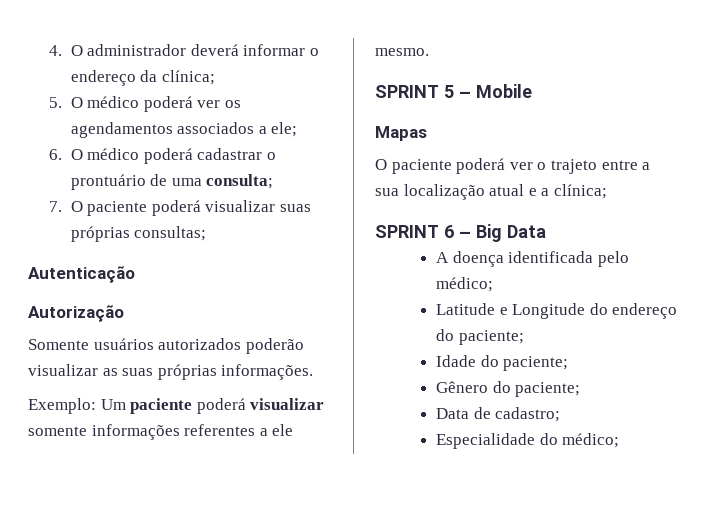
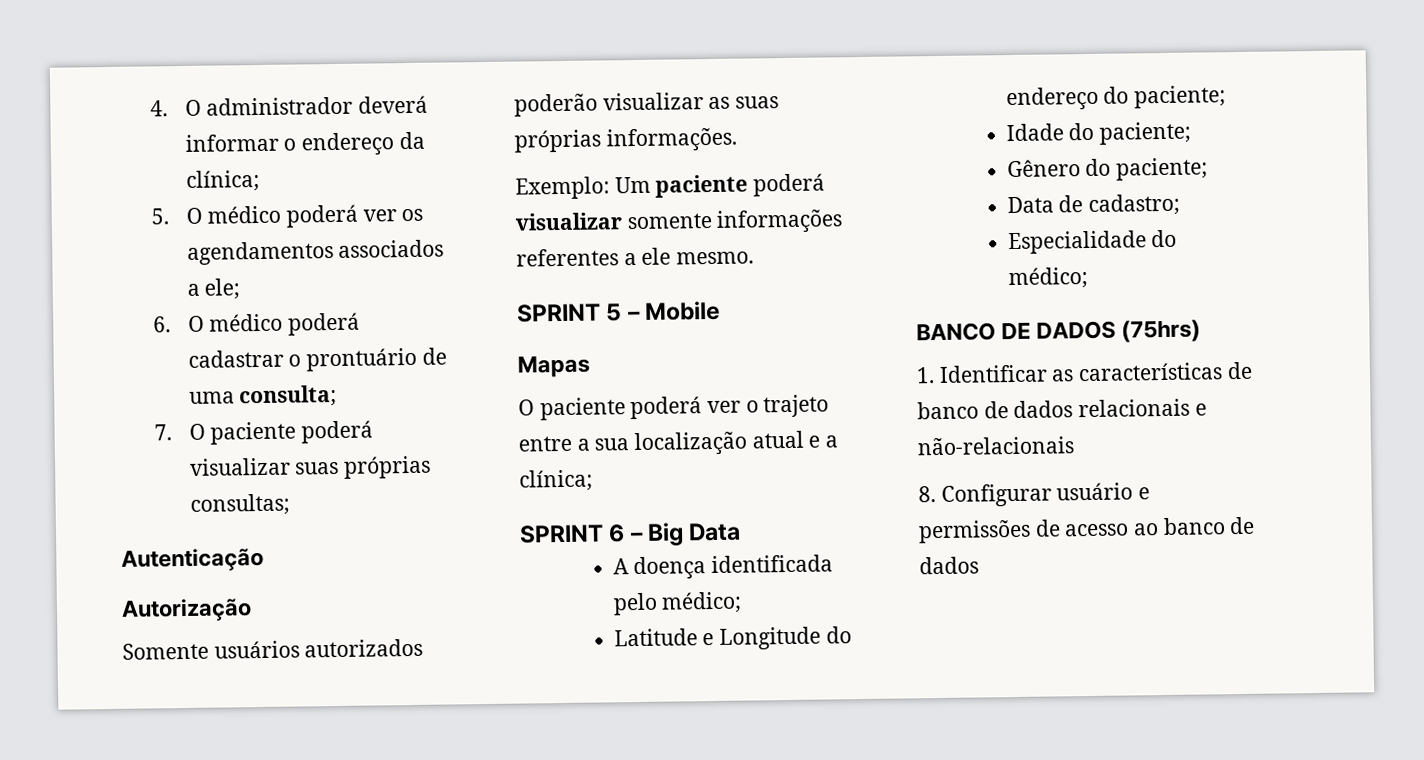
+ BANCO DE DADOS (75hrs)
+ 1. Identificar as características de banco de dados relacionais e não-relacionais
+ 8. Configurar usuário e permissões de acesso ao banco de dados

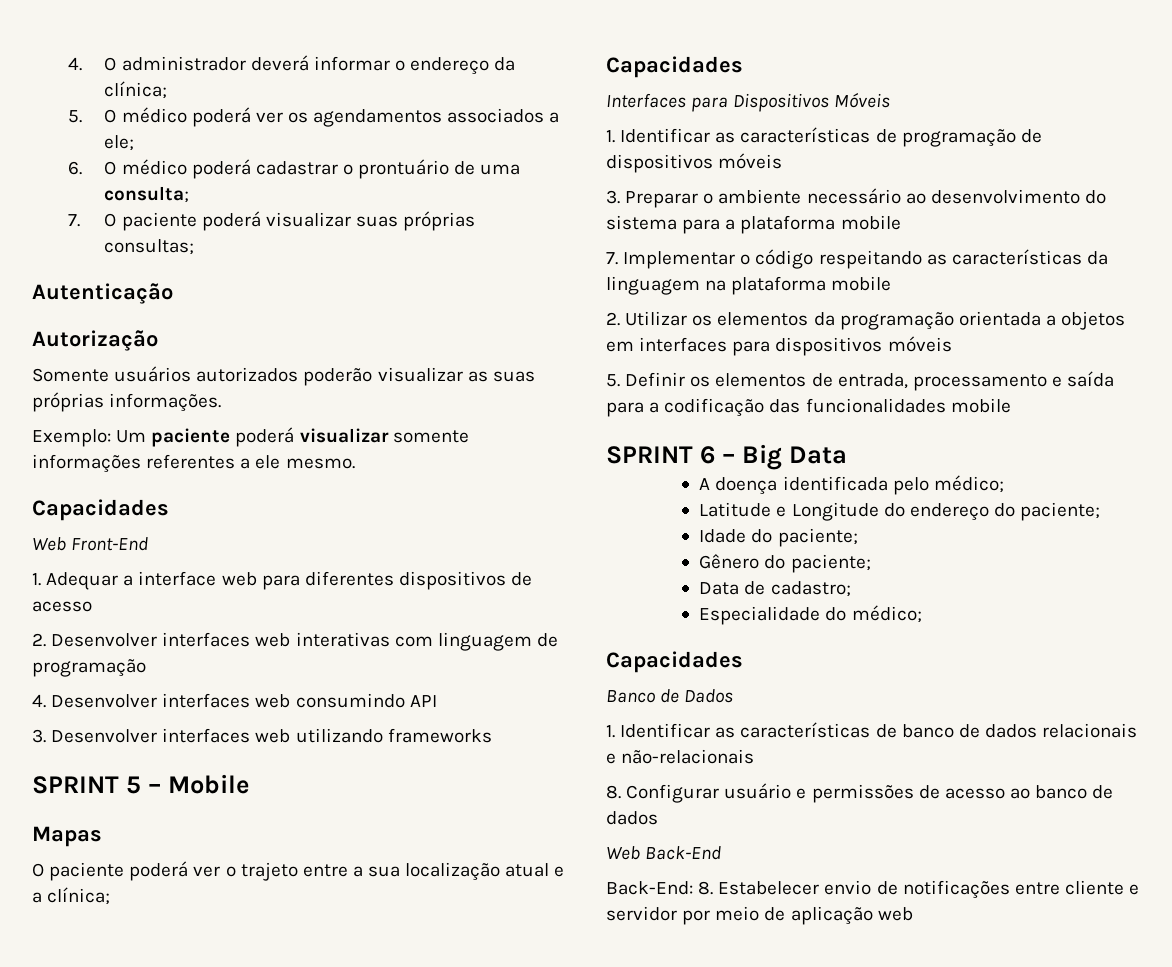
  Exemplo: Um paciente poderá visualizar somente informações referentes a ele mesmo.
+ Capacidades
+ Web Front-End
+ 1. Adequar a interface web para diferentes dispositivos de acesso
+ 2. Desenvolver interfaces web interativas com linguagem de programação
+ 4. Desenvolver interfaces web consumindo API
+ 3. Desenvolver interfaces web utilizando frameworks
  O paciente poderá ver o trajeto entre a sua localização atual e a clínica;
+ Capacidades
+ Interfaces para Dispositivos Móveis
+ 1. Identificar as características de programação de dispositivos móveis
+ 3. Preparar o ambiente necessário ao desenvolvimento do sistema para a plataforma mobile
+ 7. Implementar o código respeitando as características da linguagem na plataforma mobile
+ 2. Utilizar os elementos da programação orientada a objetos em interfaces para dispositivos móveis
+ 5. Definir os elementos de entrada, processamento e saída para a codificação das funcionalidades mobile
  Especialidade do médico;
- BANCO DE DADOS (75hrs)
+ Capacidades
+ Banco de Dados
+ Web Back-End
+ Back-End: 8. Estabelecer envio de notificações entre cliente e servidor por meio de aplicação web

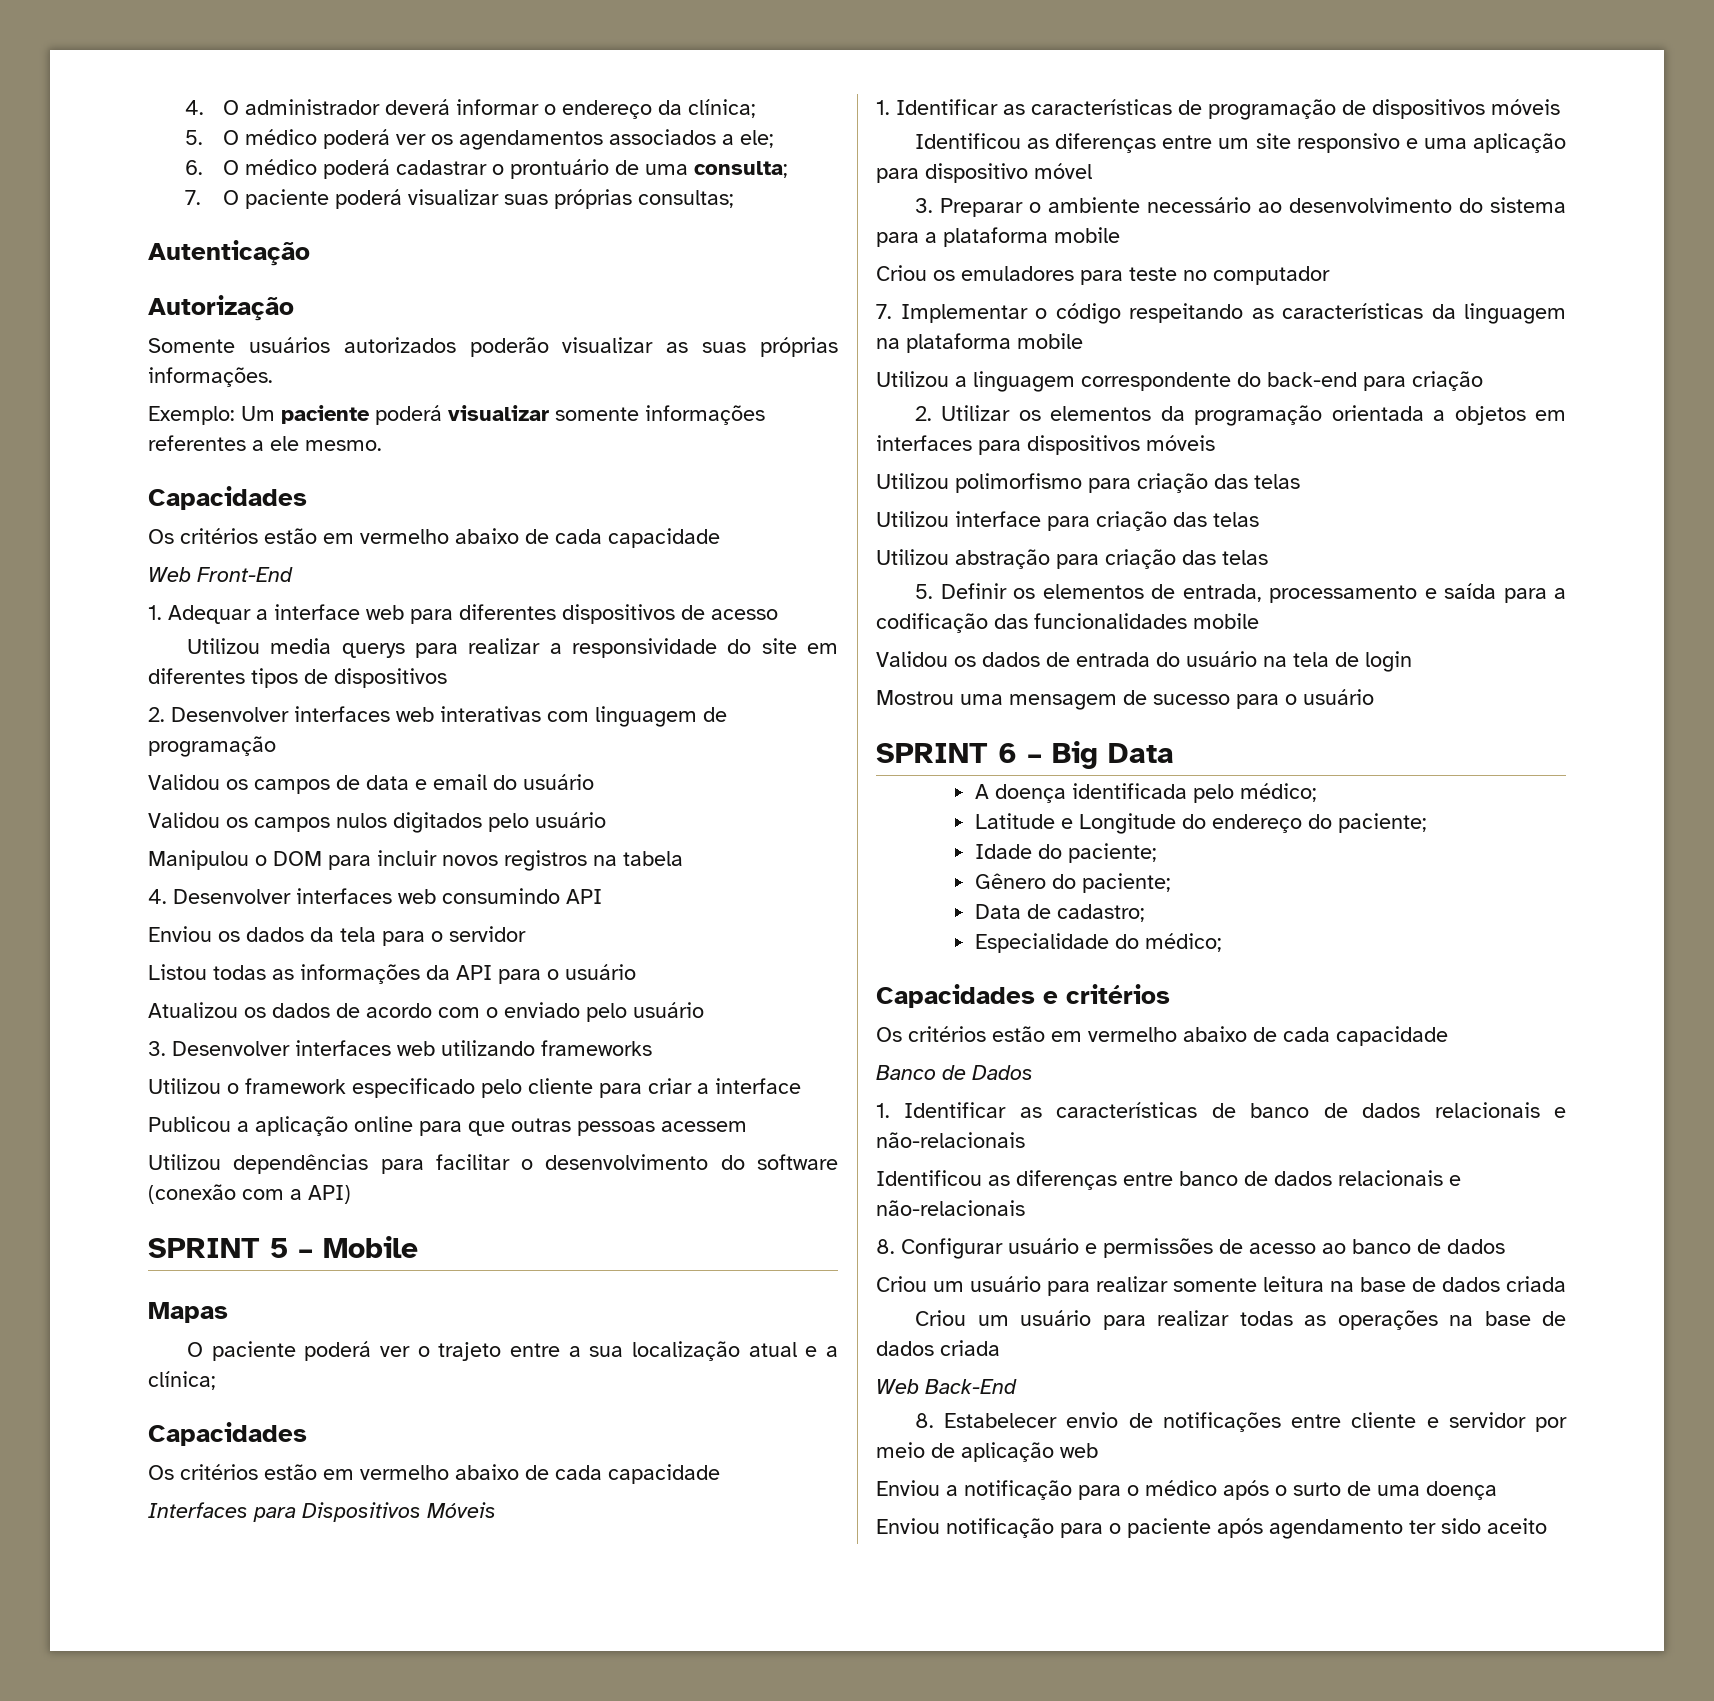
  Exemplo: Um paciente poderá visualizar somente informações referentes a ele mesmo.
  Capacidades
+ Os critérios estão em vermelho abaixo de cada capacidade
+ Utilizou media querys para realizar a responsividade do site em diferentes tipos de dispositivos
+ Validou os campos de data e email do usuário
+ Validou os campos nulos digitados pelo usuário
+ Manipulou o DOM para incluir novos registros na tabela
+ Enviou os dados da tela para o servidor
+ Listou todas as informações da API para o usuário
+ Atualizou os dados de acordo com o enviado pelo usuário
+ Utilizou o framework especificado pelo cliente para criar a interface
+ Publicou a aplicação online para que outras pessoas acessem
+ Utilizou dependências para facilitar o desenvolvimento do software (conexão com a API)
  O paciente poderá ver o trajeto entre a sua localização atual e a clínica;
  Capacidades
+ Os critérios estão em vermelho abaixo de cada capacidade
+ Identificou as diferenças entre um site responsivo e uma aplicação para dispositivo móvel
+ Criou os emuladores para teste no computador
+ Utilizou a linguagem correspondente do back-end para criação
+ Utilizou polimorfismo para criação das telas
+ Utilizou interface para criação das telas
+ Utilizou abstração para criação das telas
+ Validou os dados de entrada do usuário na tela de login
+ Mostrou uma mensagem de sucesso para o usuário
  Especialidade do médico;
- Capacidades
+ Capacidades e critérios
+ Os critérios estão em vermelho abaixo de cada capacidade
+ Identificou as diferenças entre banco de dados relacionais e não-relacionais
+ Criou um usuário para realizar somente leitura na base de dados criada
+ Criou um usuário para realizar todas as operações na base de dados criada
- Back-End: 8. Estabelecer envio de notificações entre cliente e servidor por meio de aplicação web
+ 8. Estabelecer envio de notificações entre cliente e servidor por meio de aplicação web
+ Enviou a notificação para o médico após o surto de uma doença
+ Enviou notificação para o paciente após agendamento ter sido aceito

